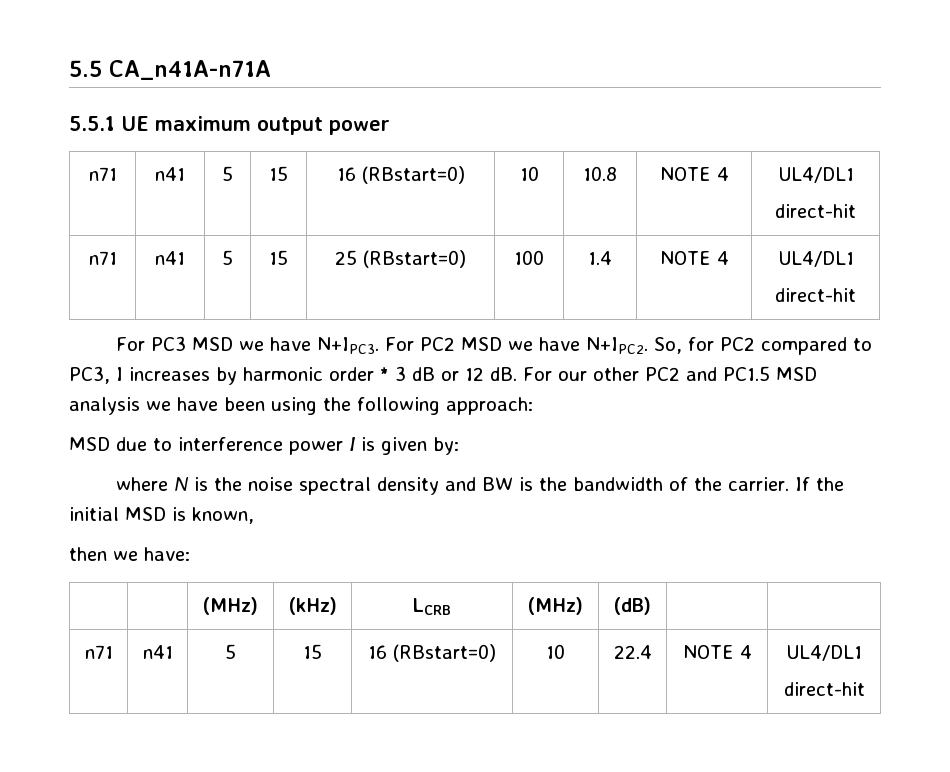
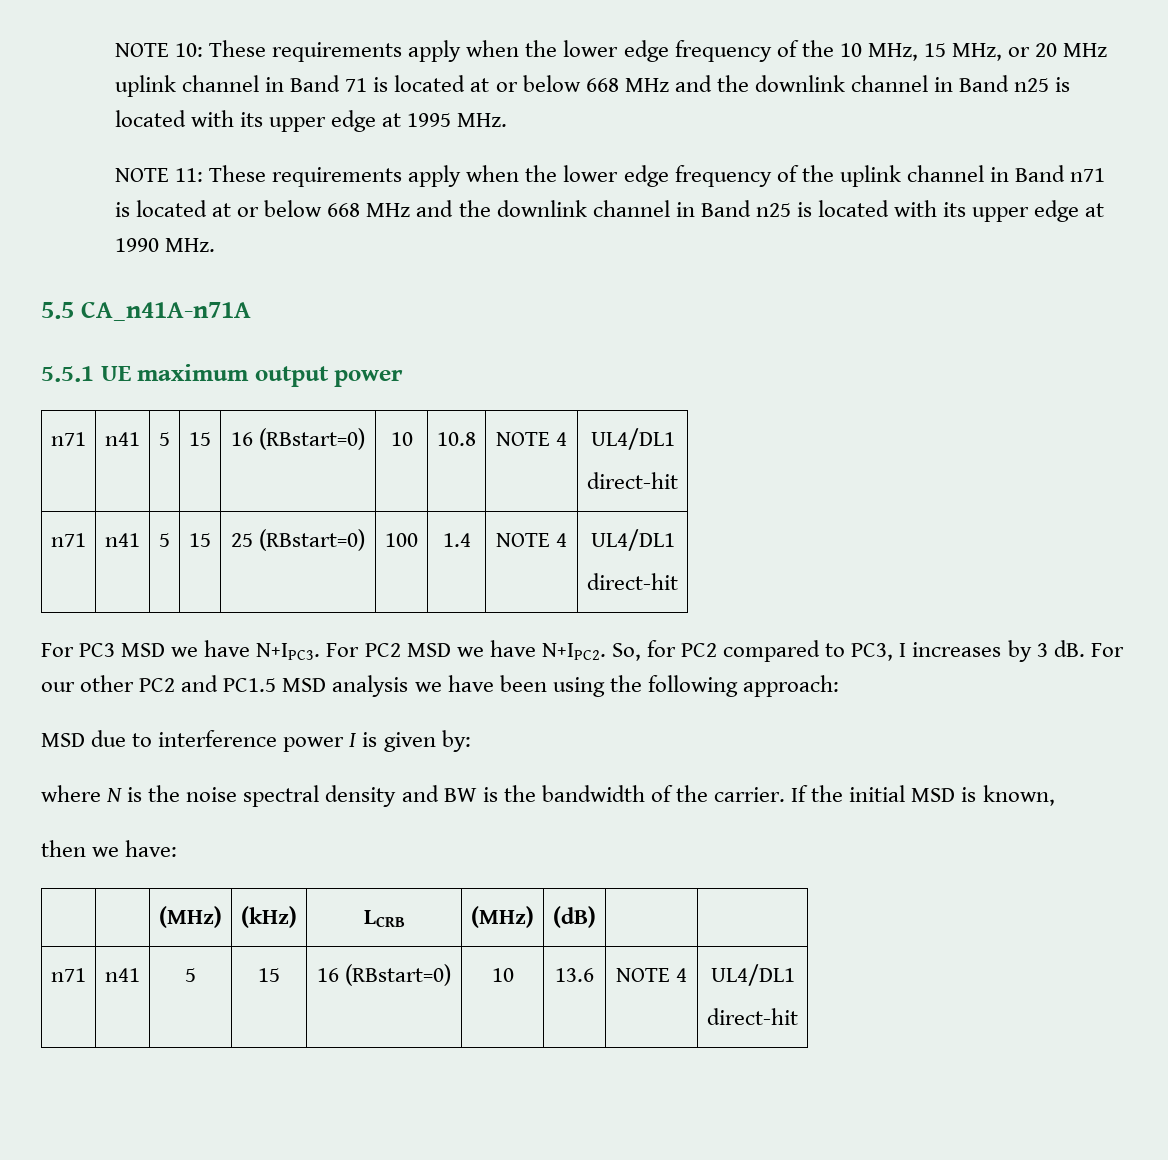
+ NOTE 10: These requirements apply when the lower edge frequency of the 10 MHz, 15 MHz, or 20 MHz uplink channel in Band 71 is located at or below 668 MHz and the downlink channel in Band n25 is located with its upper edge at 1995 MHz.
+ NOTE 11: These requirements apply when the lower edge frequency of the uplink channel in Band n71 is located at or below 668 MHz and the downlink channel in Band n25 is located with its upper edge at 1990 MHz.
- So, for PC2 compared to PC3, I increases by harmonic order * 3 dB or 12 dB.
+ So, for PC2 compared to PC3, I increases by 3 dB.
- n71 | n41 | 5 | 15 | 16 (RBstart=0) | 10 | 22.4 | NOTE 4 | UL4/DL1
+ n71 | n41 | 5 | 15 | 16 (RBstart=0) | 10 | 13.6 | NOTE 4 | UL4/DL1

